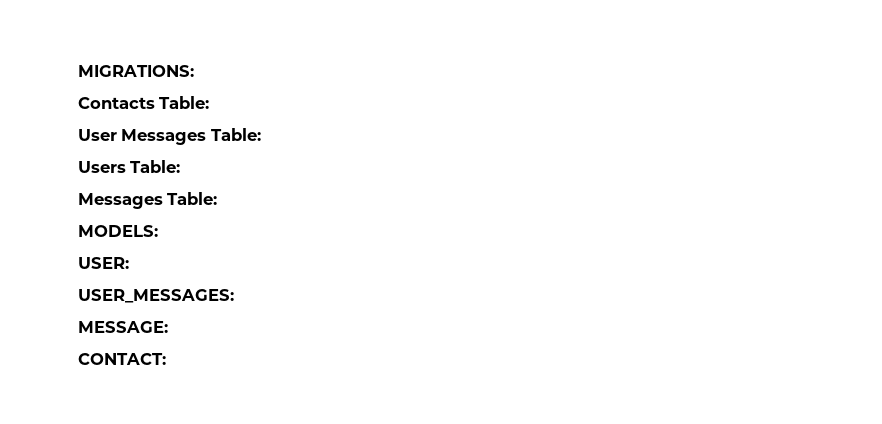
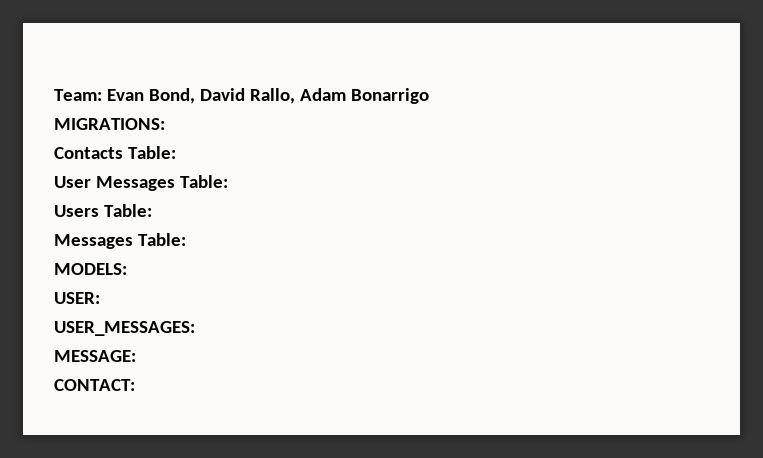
+ Team: Evan Bond, David Rallo, Adam Bonarrigo

